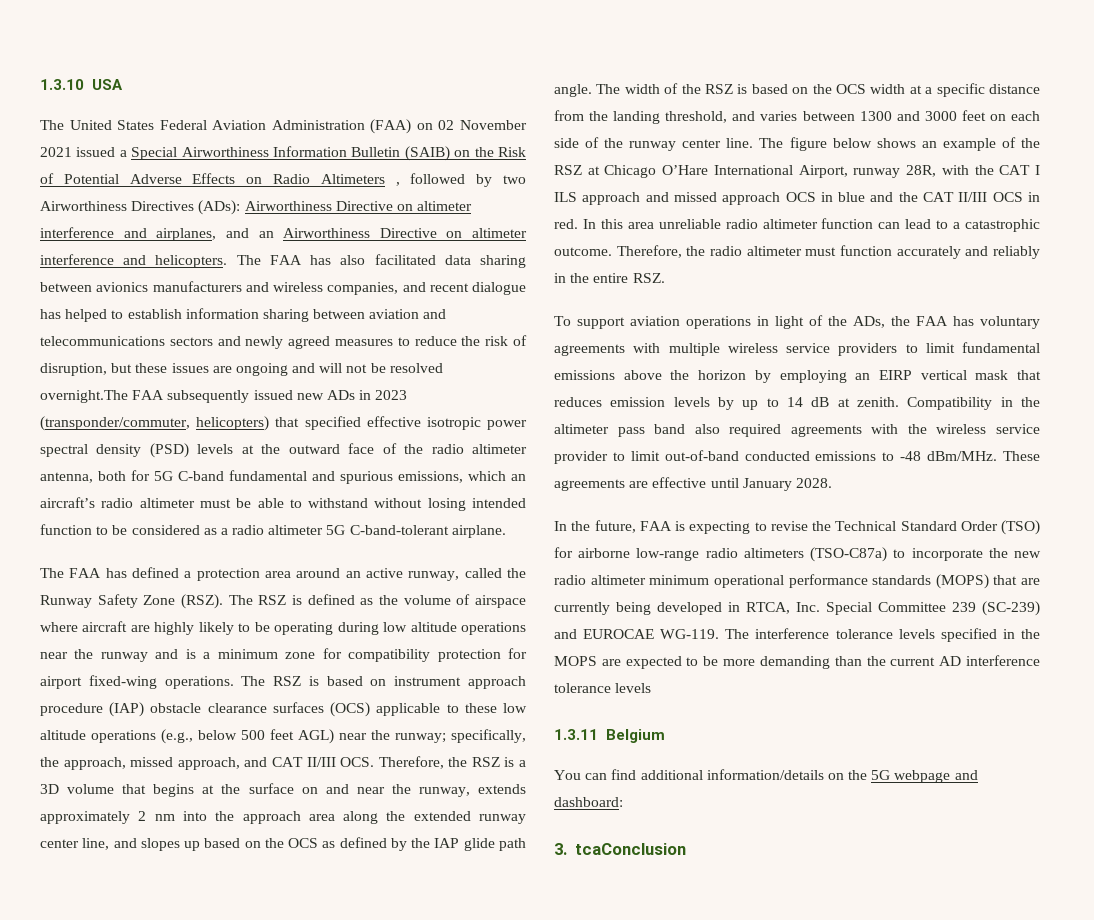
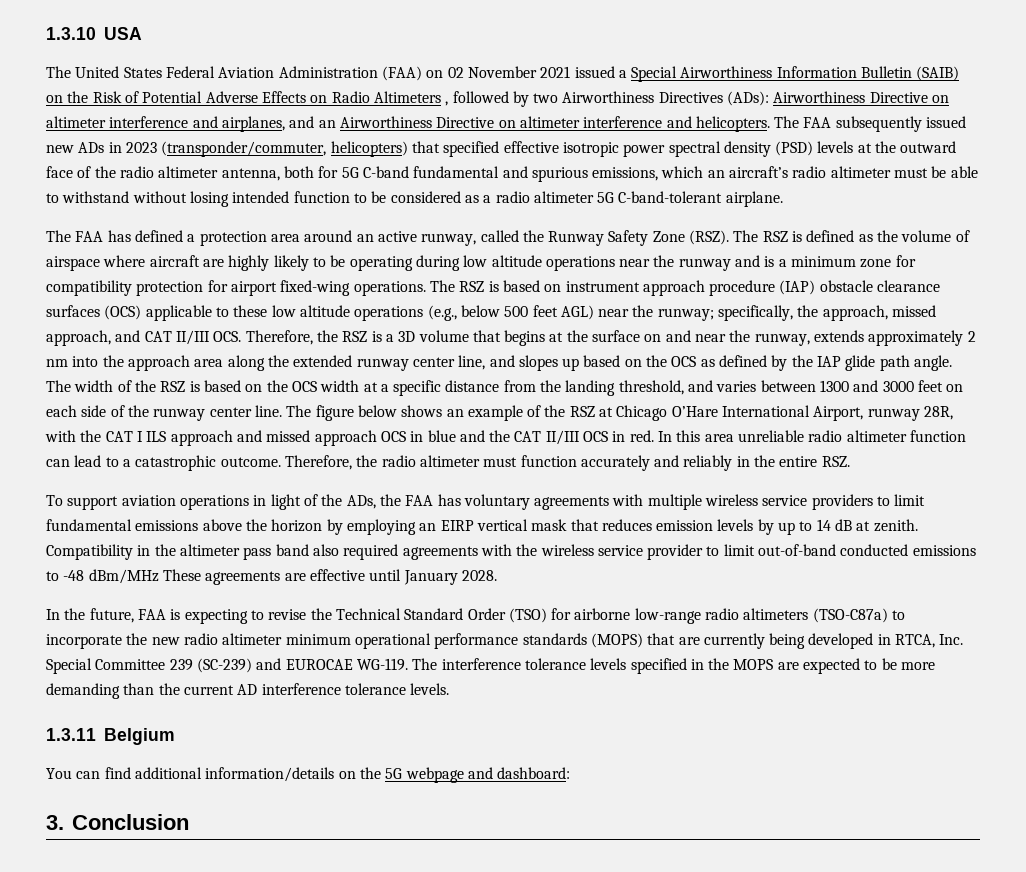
- The FAA has also facilitated data sharing between avionics manufacturers and wireless companies, and recent dialogue has helped to establish information sharing between aviation and telecommunications sectors and newly agreed measures to reduce the risk of disruption, but these issues are ongoing and will not be resolved overnight.The FAA subsequently issued new ADs in 2023 (transponder/commuter, helicopters) that specified effective isotropic power spectral density (PSD) levels at the outward face of the radio altimeter antenna, both for 5G C-band fundamental and spurious emissions, which an aircraft’s radio altimeter must be able to withstand without losing intended function to be considered as a radio altimeter 5G C-band-tolerant airplane.
+ The FAA subsequently issued new ADs in 2023 (transponder/commuter, helicopters) that specified effective isotropic power spectral density (PSD) levels at the outward face of the radio altimeter antenna, both for 5G C-band fundamental and spurious emissions, which an aircraft’s radio altimeter must be able to withstand without losing intended function to be considered as a radio altimeter 5G C-band-tolerant airplane.
- Compatibility in the altimeter pass band also required agreements with the wireless service provider to limit out-of-band conducted emissions to -48 dBm/MHz. These agreements are effective until January 2028.
+ Compatibility in the altimeter pass band also required agreements with the wireless service provider to limit out-of-band conducted emissions to -48 dBm/MHz These agreements are effective until January 2028.
- The interference tolerance levels specified in the MOPS are expected to be more demanding than the current AD interference tolerance levels
+ The interference tolerance levels specified in the MOPS are expected to be more demanding than the current AD interference tolerance levels.
- 3. tcaConclusion
+ 3. Conclusion

